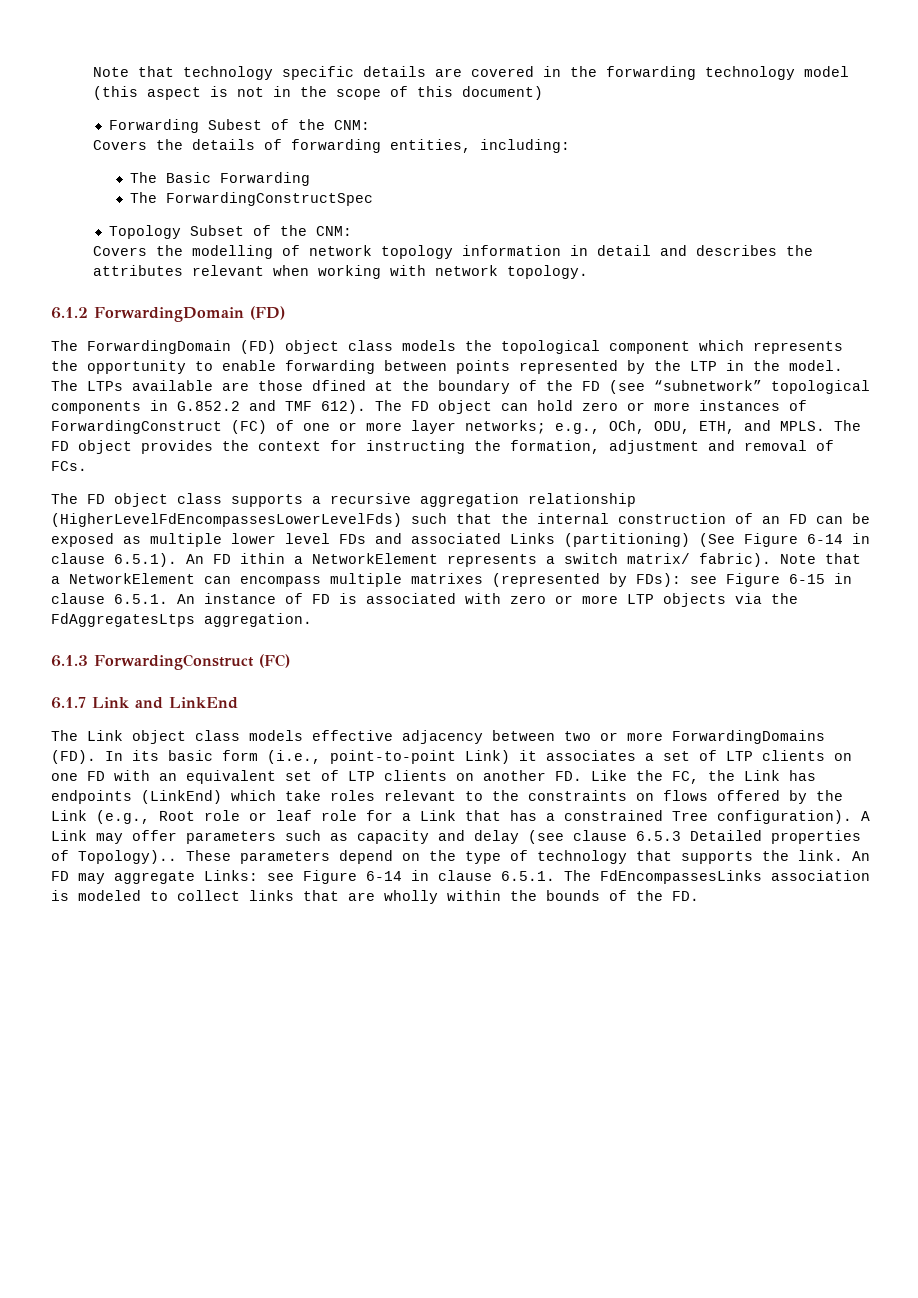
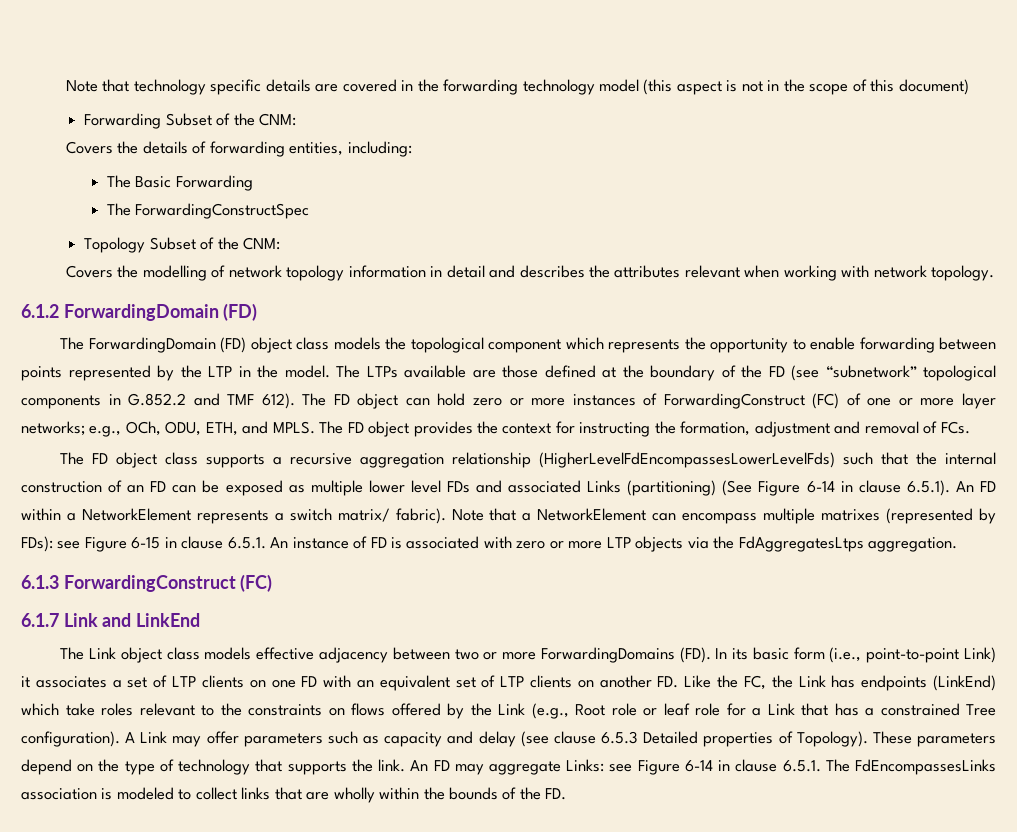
- Forwarding Subest of the CNM:
+ Forwarding Subset of the CNM:
- The LTPs available are those dfined at the boundary of the FD (see “subnetwork” topological components in G.852.2 and TMF 612).
+ The LTPs available are those defined at the boundary of the FD (see “subnetwork” topological components in G.852.2 and TMF 612).
- The FD object class supports a recursive aggregation relationship (HigherLevelFdEncompassesLowerLevelFds) such that the internal construction of an FD can be exposed as multiple lower level FDs and associated Links (partitioning) (See Figure 6-14 in clause 6.5.1). An FD ithin a NetworkElement represents a switch matrix/ fabric).
+ The FD object class supports a recursive aggregation relationship (HigherLevelFdEncompassesLowerLevelFds) such that the internal construction of an FD can be exposed as multiple lower level FDs and associated Links (partitioning) (See Figure 6-14 in clause 6.5.1). An FD within a NetworkElement represents a switch matrix/ fabric).
- A Link may offer parameters such as capacity and delay (see clause 6.5.3 Detailed properties of Topology)..
+ A Link may offer parameters such as capacity and delay (see clause 6.5.3 Detailed properties of Topology).

